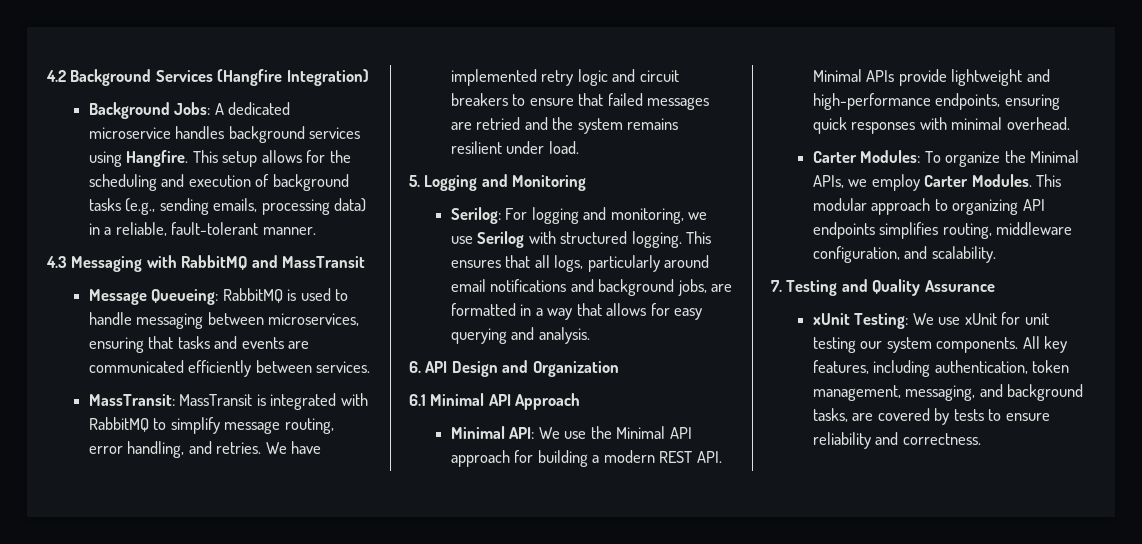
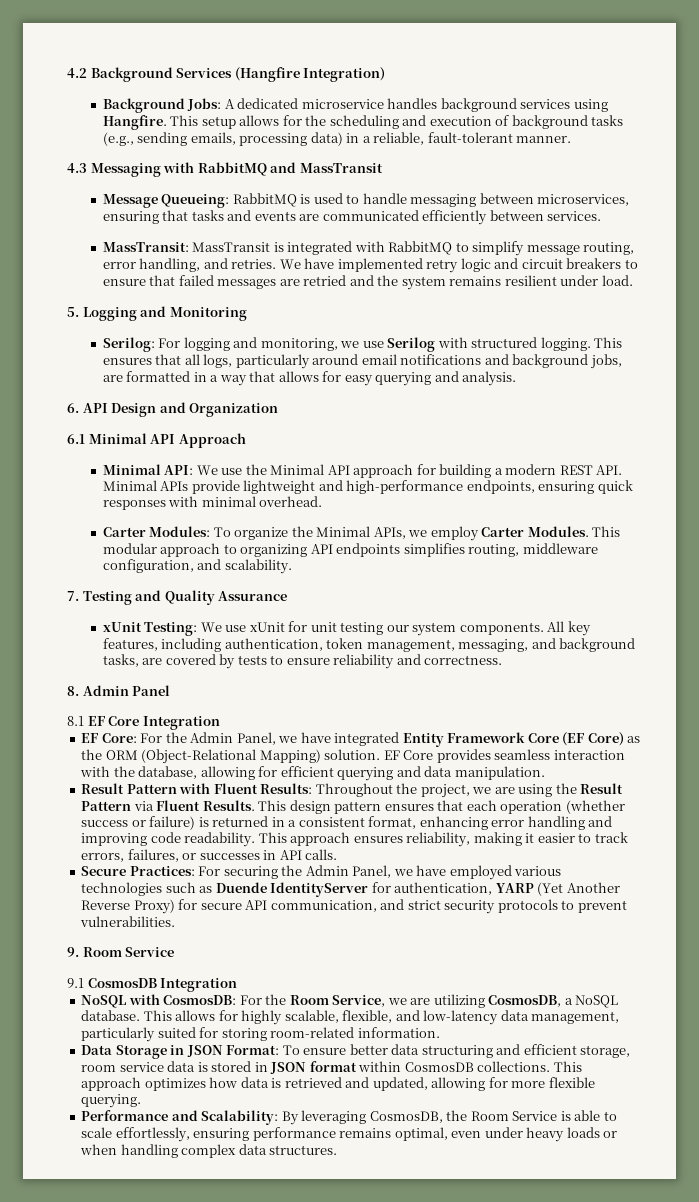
+ 8. Admin Panel
+ 8.1 EF Core Integration
+ EF Core: For the Admin Panel, we have integrated Entity Framework Core (EF Core) as the ORM (Object-Relational Mapping) solution. EF Core provides seamless interaction with the database, allowing for efficient querying and data manipulation.
+ Result Pattern with Fluent Results: Throughout the project, we are using the Result Pattern via Fluent Results. This design pattern ensures that each operation (whether success or failure) is returned in a consistent format, enhancing error handling and improving code readability. This approach ensures reliability, making it easier to track errors, failures, or successes in API calls.
+ Secure Practices: For securing the Admin Panel, we have employed various technologies such as Duende IdentityServer for authentication, YARP (Yet Another Reverse Proxy) for secure API communication, and strict security protocols to prevent vulnerabilities.
+ 9. Room Service
+ 9.1 CosmosDB Integration
+ NoSQL with CosmosDB: For the Room Service, we are utilizing CosmosDB, a NoSQL database. This allows for highly scalable, flexible, and low-latency data management, particularly suited for storing room-related information.
+ Data Storage in JSON Format: To ensure better data structuring and efficient storage, room service data is stored in JSON format within CosmosDB collections. This approach optimizes how data is retrieved and updated, allowing for more flexible querying.
+ Performance and Scalability: By leveraging CosmosDB, the Room Service is able to scale effortlessly, ensuring performance remains optimal, even under heavy loads or when handling complex data structures.

